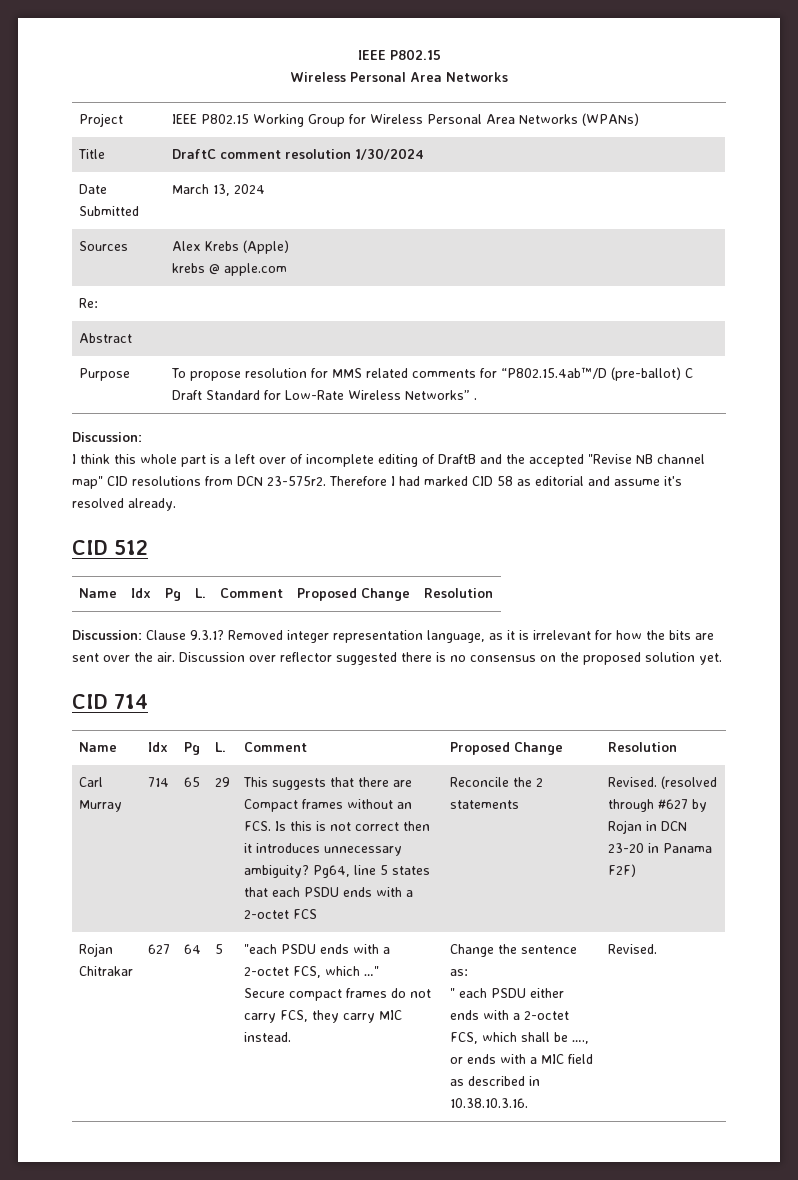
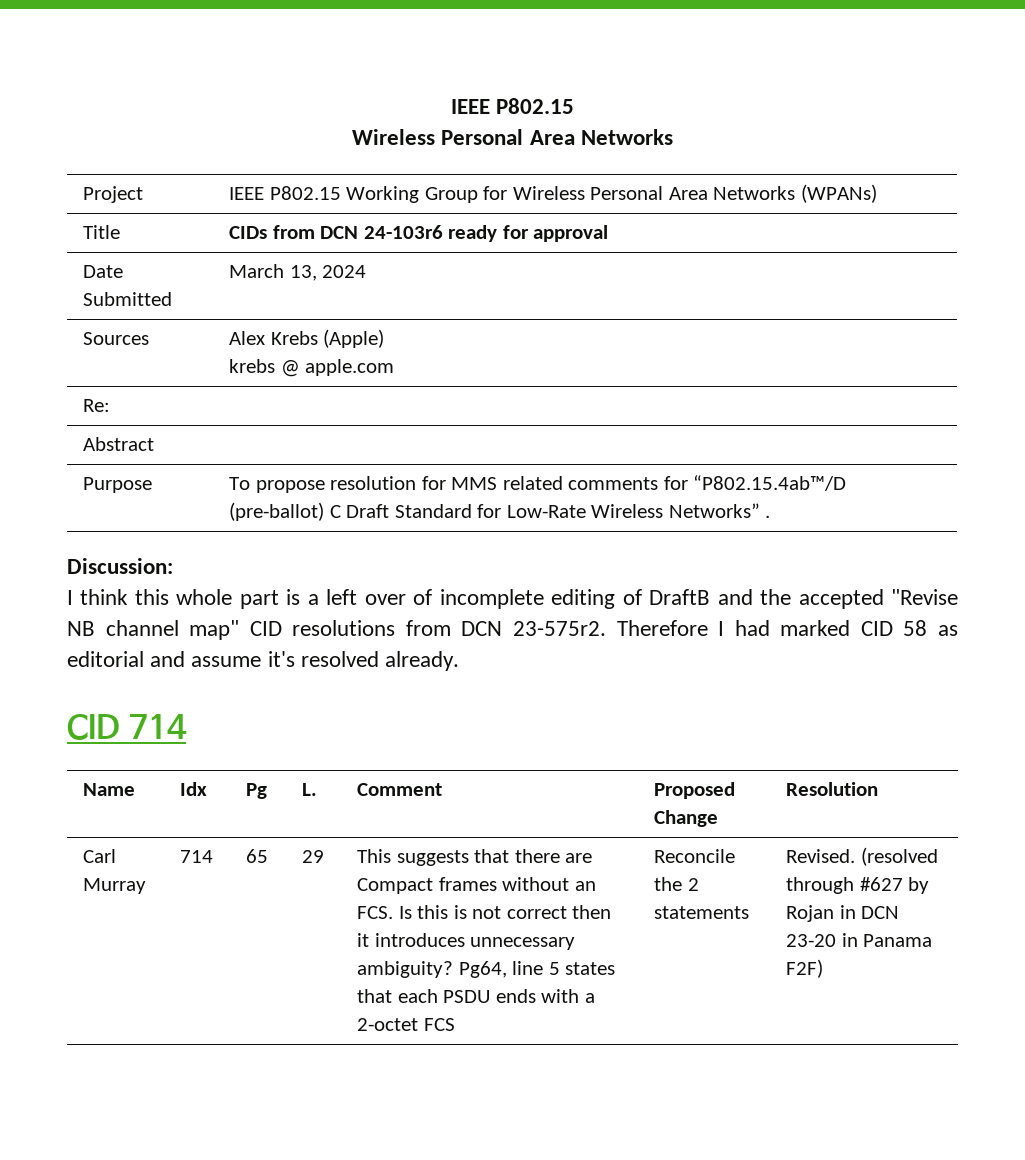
- Title | DraftC comment resolution 1/30/2024
+ Title | CIDs from DCN 24-103r6 ready for approval
- CID 512
- Name | Idx | Pg | L. | Comment | Proposed Change | Resolution
- Discussion: Clause 9.3.1? Removed integer representation language, as it is irrelevant for how the bits are sent over the air. Discussion over reflector suggested there is no consensus on the proposed solution yet.
- Rojan Chitrakar | 627 | 64 | 5 | "each PSDU ends with a 2-octet FCS, which …"
- Secure compact frames do not carry FCS, they carry MIC instead. | Change the sentence as:
- " each PSDU either ends with a 2-octet FCS, which shall be …., or ends with a MIC field as described in 10.38.10.3.16. | Revised.

